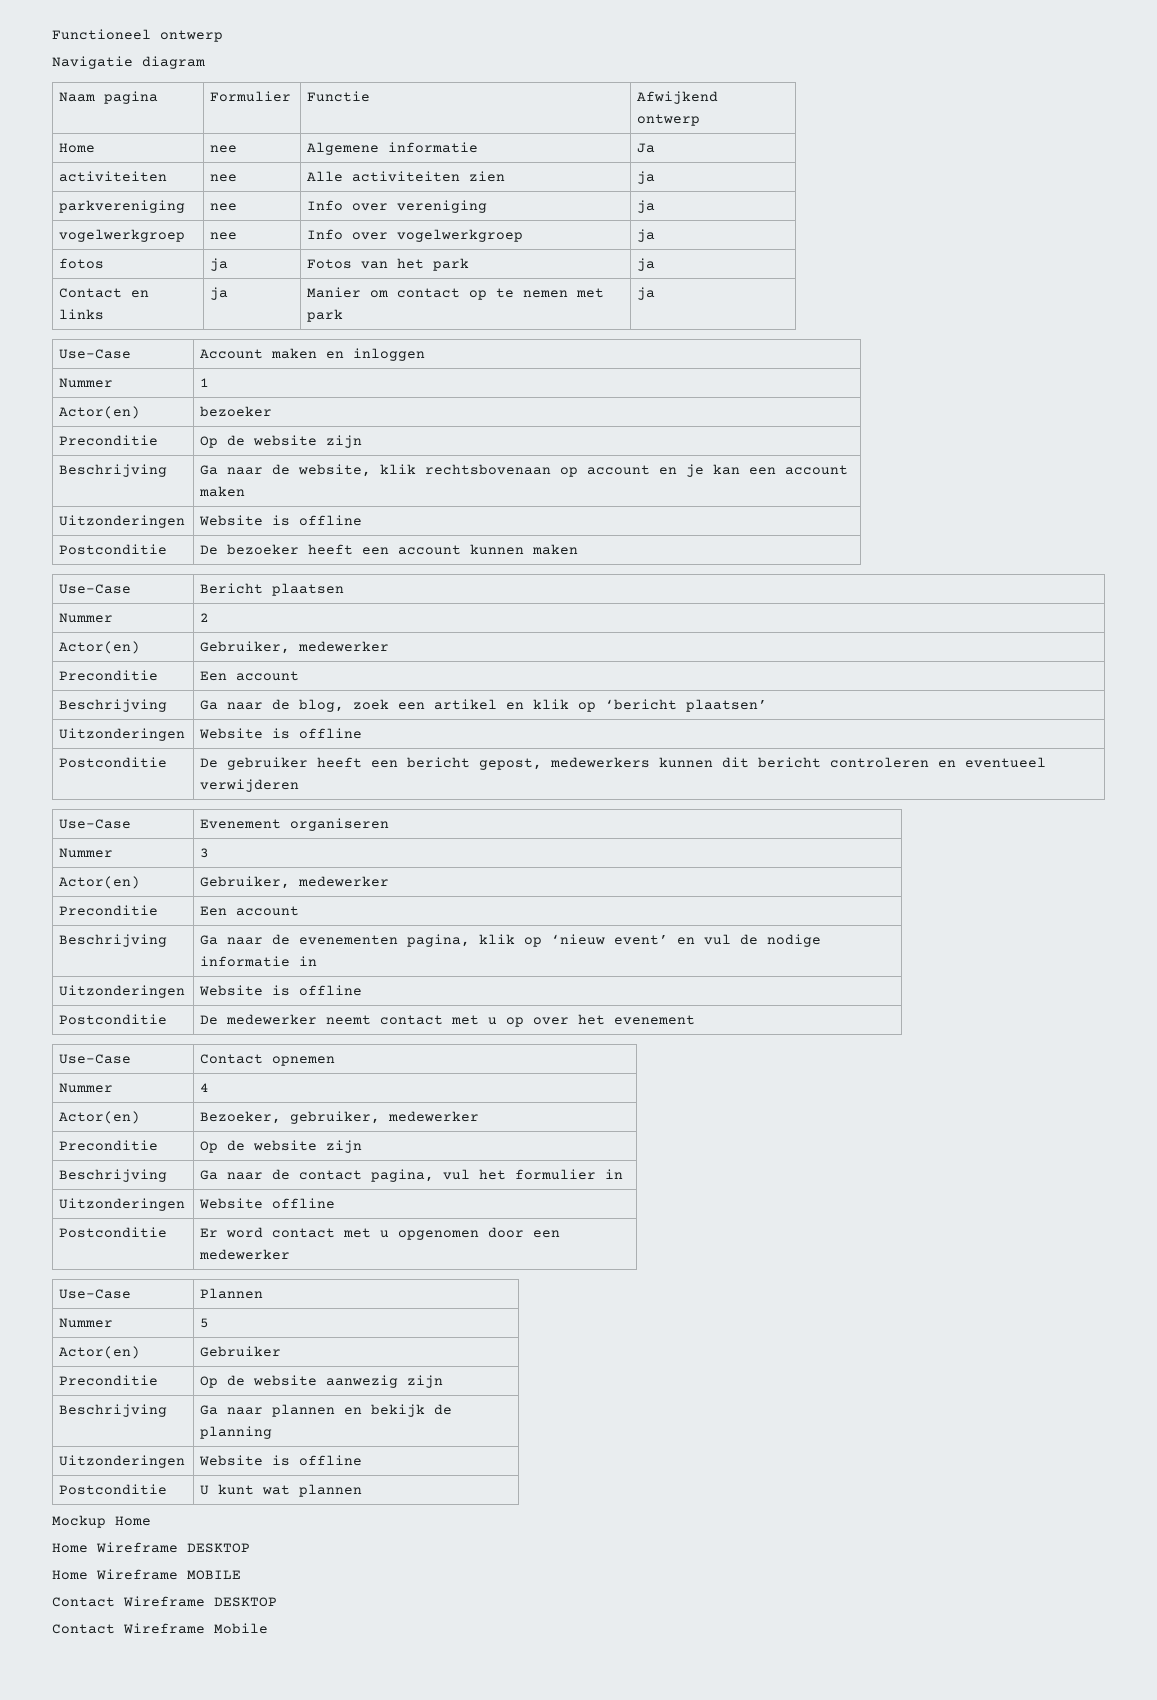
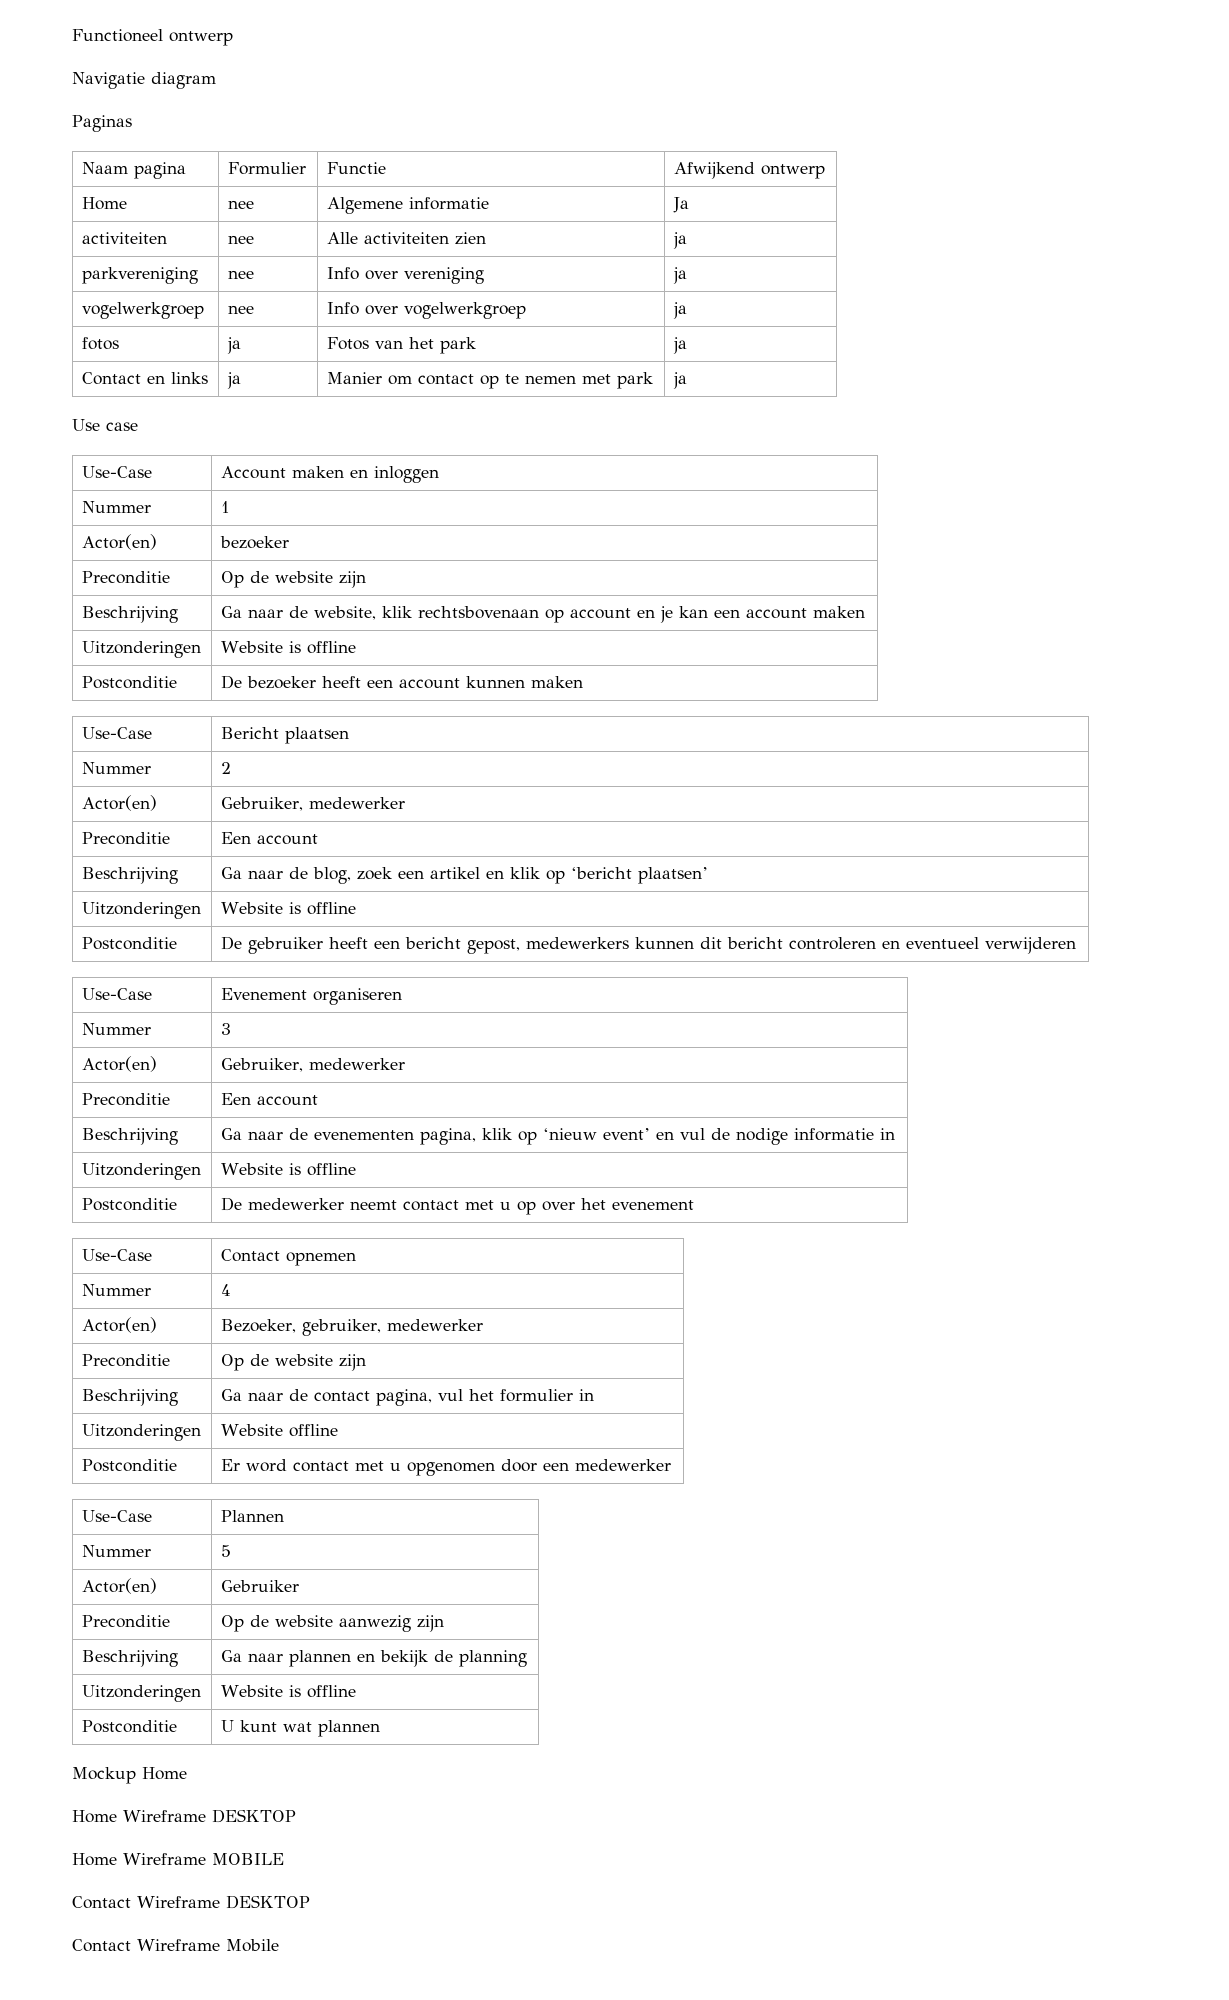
+ Paginas
+ Use case

